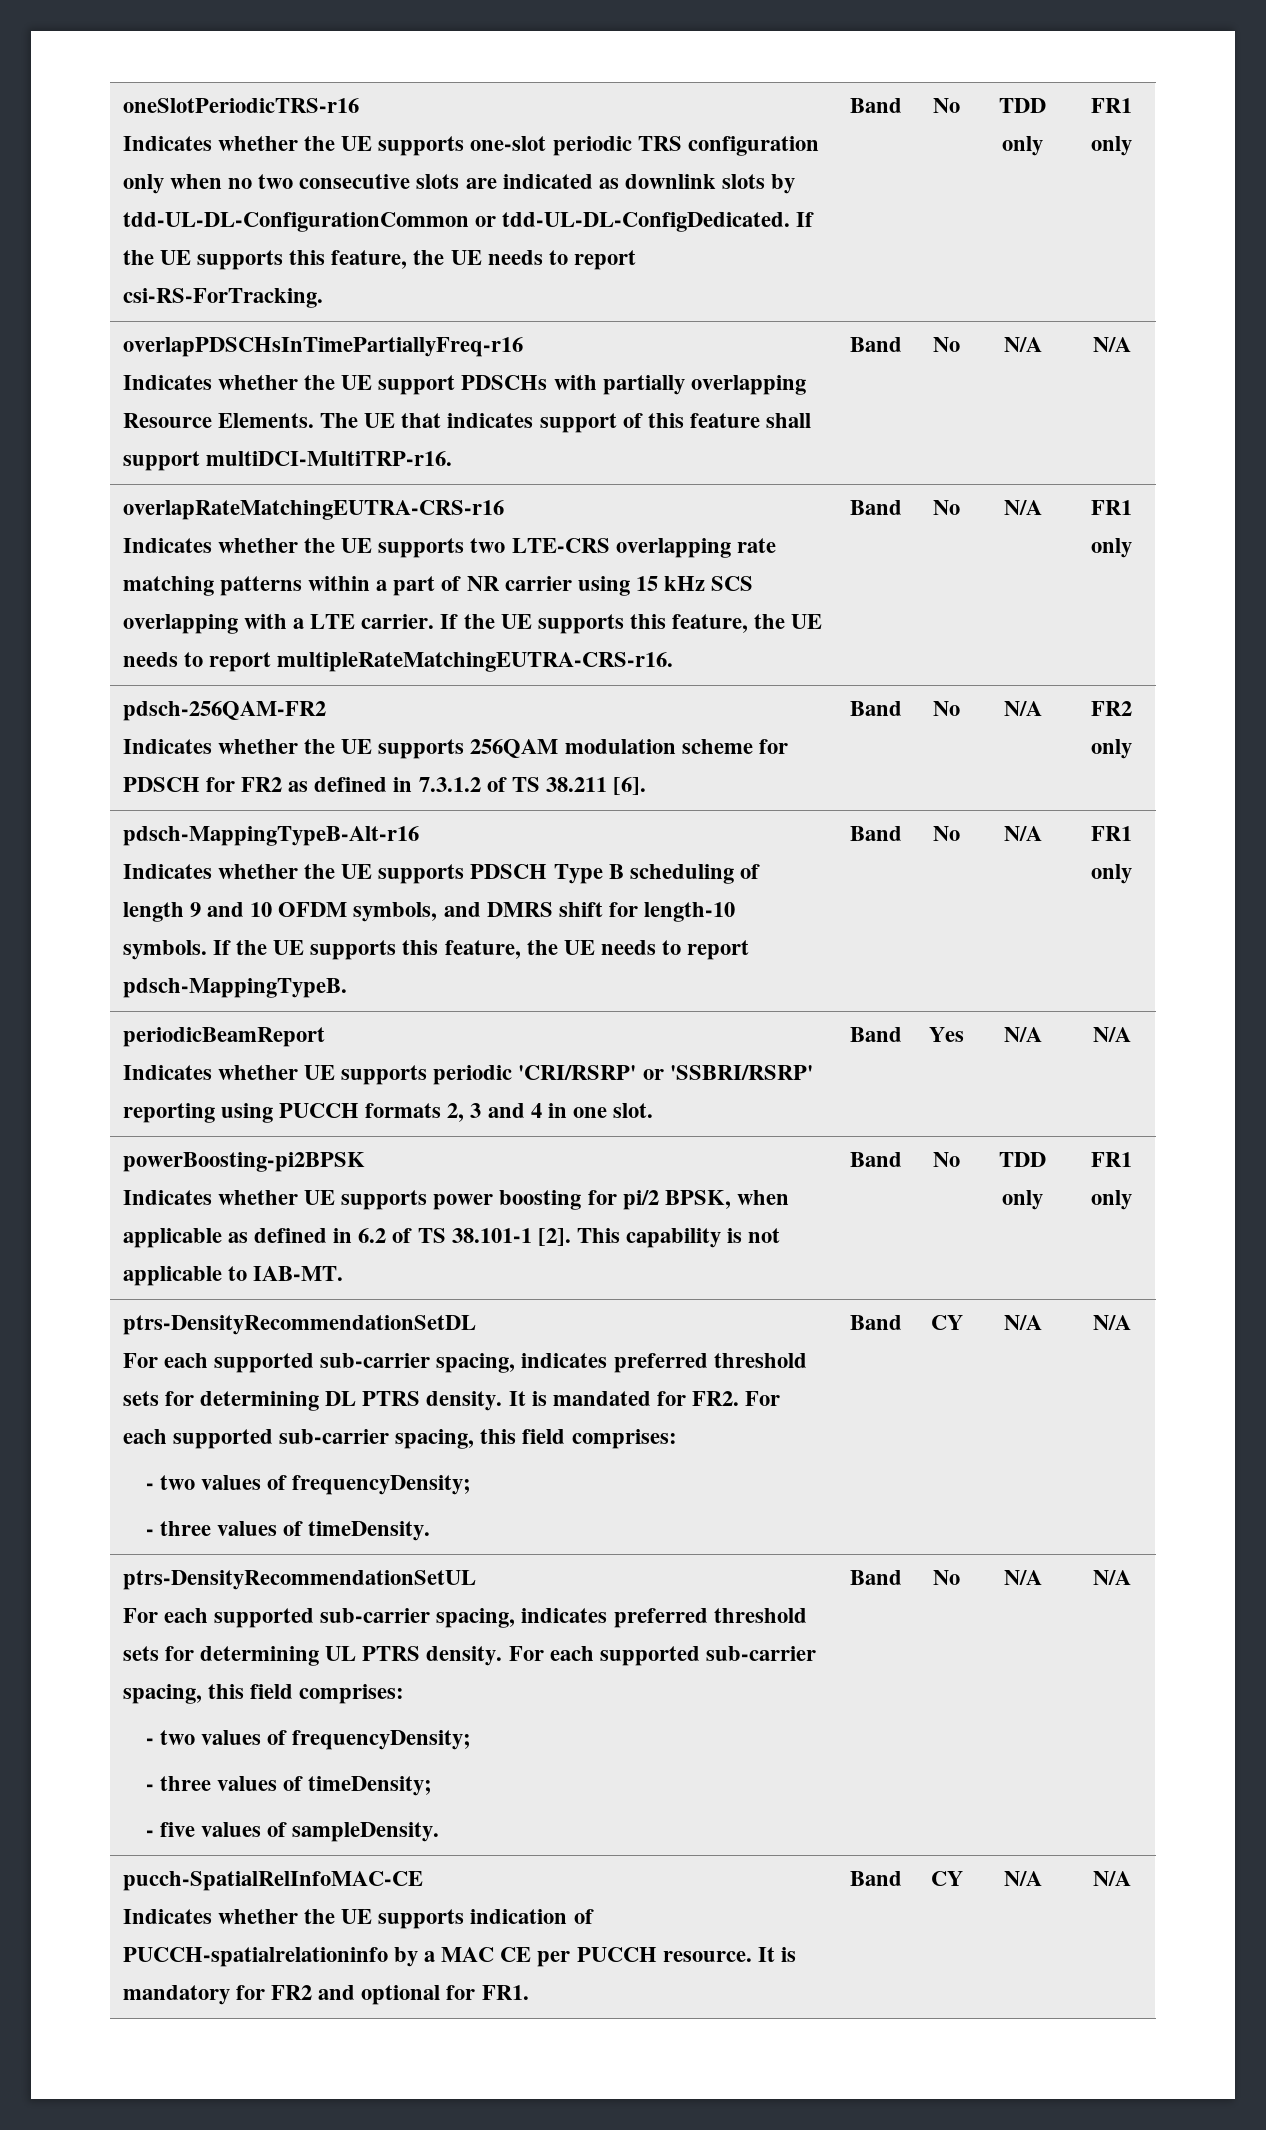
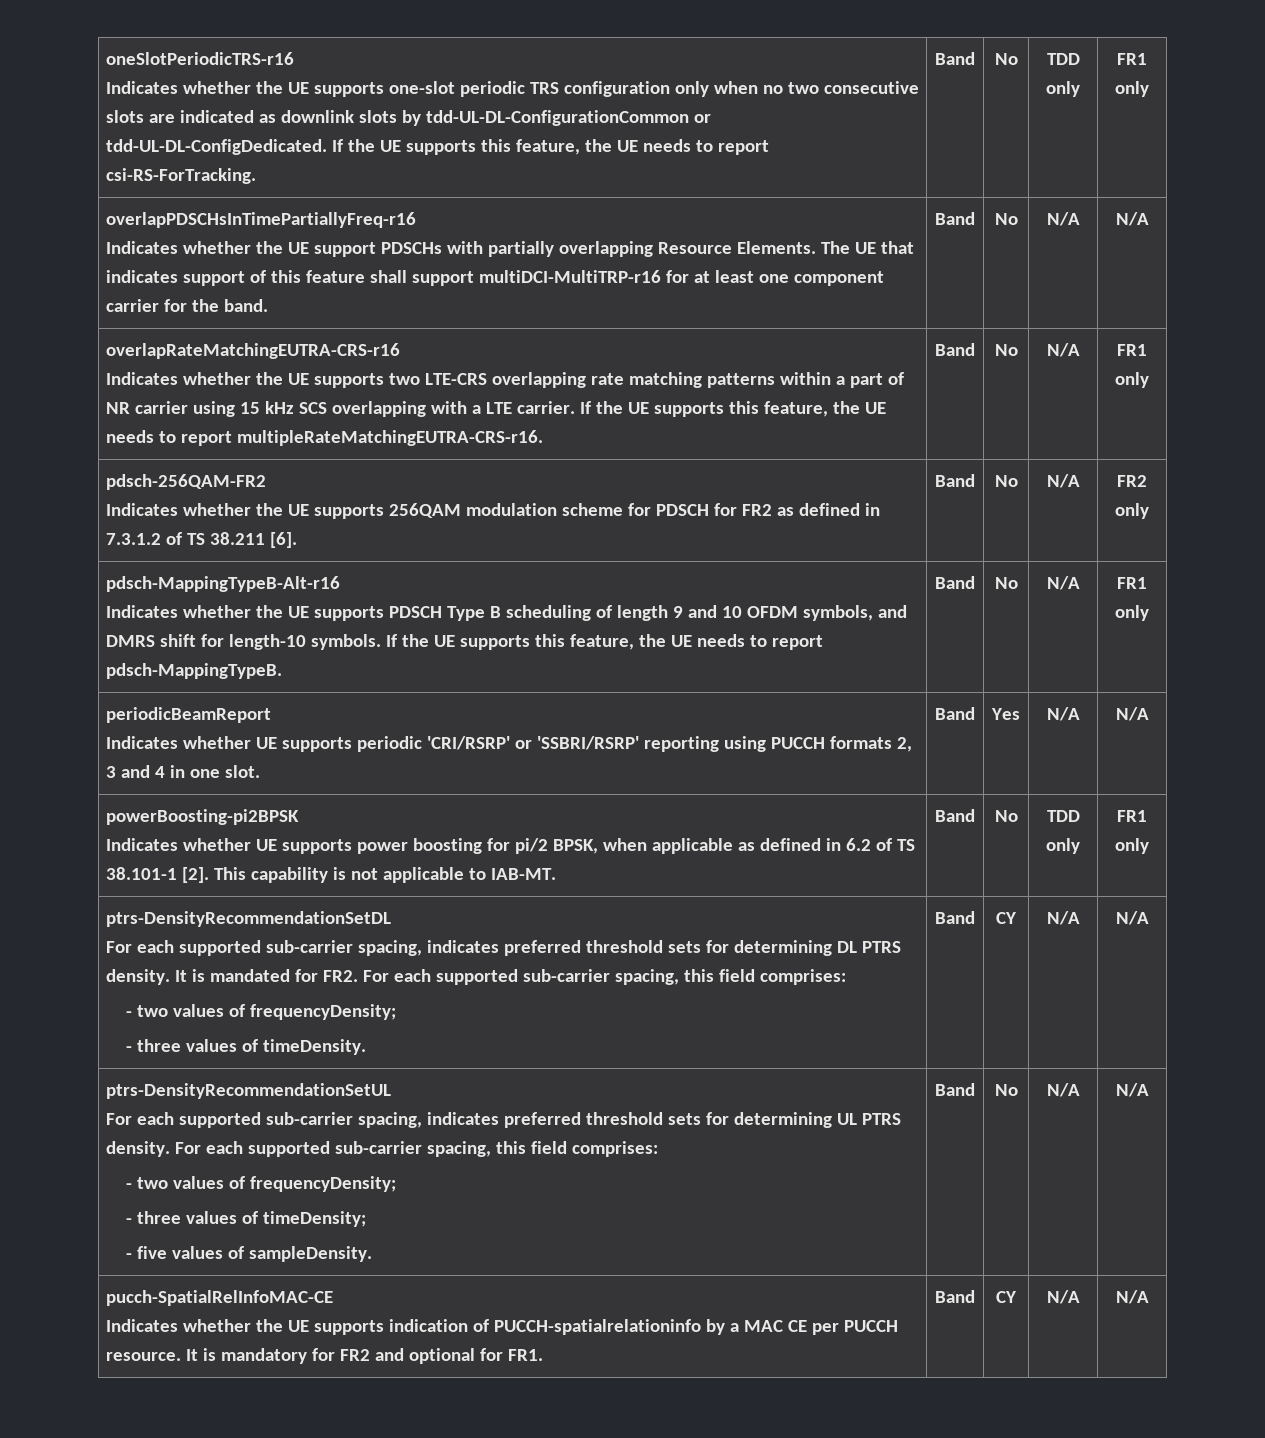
  overlapPDSCHsInTimePartiallyFreq-r16
- Indicates whether the UE support PDSCHs with partially overlapping Resource Elements. The UE that indicates support of this feature shall support multiDCI-MultiTRP-r16. | Band | No | N/A | N/A
+ Indicates whether the UE support PDSCHs with partially overlapping Resource Elements. The UE that indicates support of this feature shall support multiDCI-MultiTRP-r16 for at least one component carrier for the band. | Band | No | N/A | N/A

